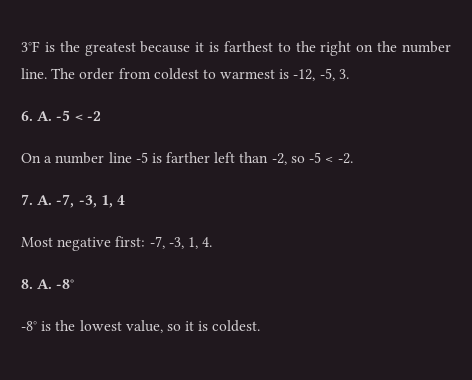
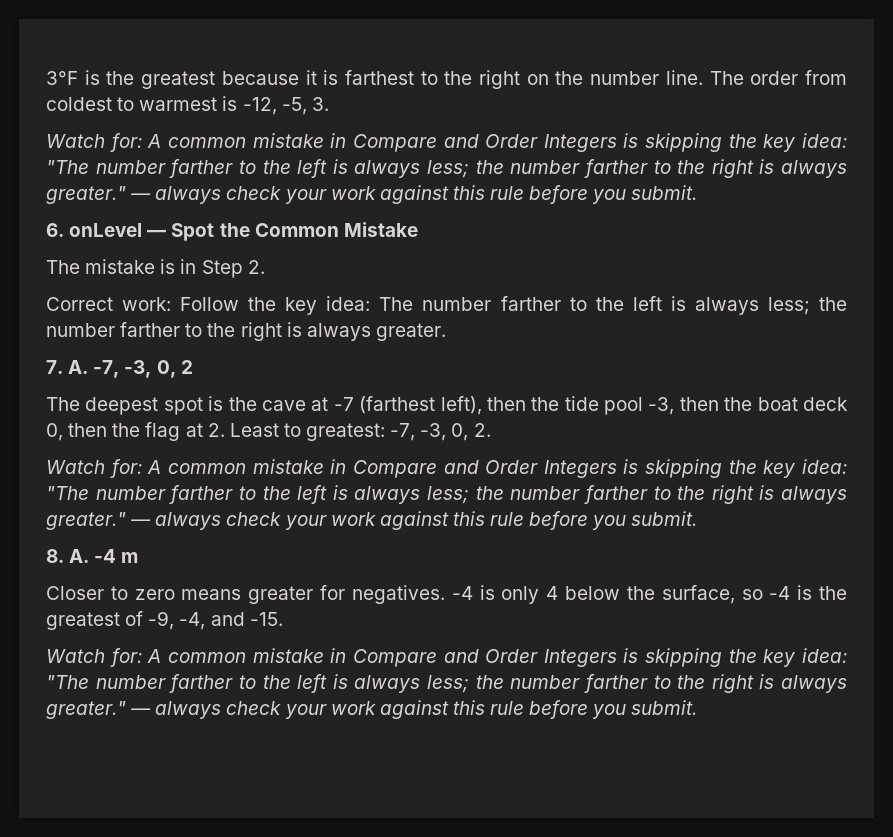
  The order from coldest to warmest is -12, -5, 3.
- 6. A. -5 < -2
- On a number line -5 is farther left than -2, so -5 < -2.
- 7. A. -7, -3, 1, 4
- Most negative first: -7, -3, 1, 4.
- 8. A. -8°
- -8° is the lowest value, so it is coldest.
+ Watch for: A common mistake in Compare and Order Integers is skipping the key idea: "The number farther to the left is always less; the number farther to the right is always greater." — always check your work against this rule before you submit.
+ 6. onLevel — Spot the Common Mistake
+ The mistake is in Step 2.
+ Correct work: Follow the key idea: The number farther to the left is always less; the number farther to the right is always greater.
+ 7. A. -7, -3, 0, 2
+ The deepest spot is the cave at -7 (farthest left), then the tide pool -3, then the boat deck 0, then the flag at 2. Least to greatest: -7, -3, 0, 2.
+ Watch for: A common mistake in Compare and Order Integers is skipping the key idea: "The number farther to the left is always less; the number farther to the right is always greater." — always check your work against this rule before you submit.
+ 8. A. -4 m
+ Closer to zero means greater for negatives. -4 is only 4 below the surface, so -4 is the greatest of -9, -4, and -15.
+ Watch for: A common mistake in Compare and Order Integers is skipping the key idea: "The number farther to the left is always less; the number farther to the right is always greater." — always check your work against this rule before you submit.

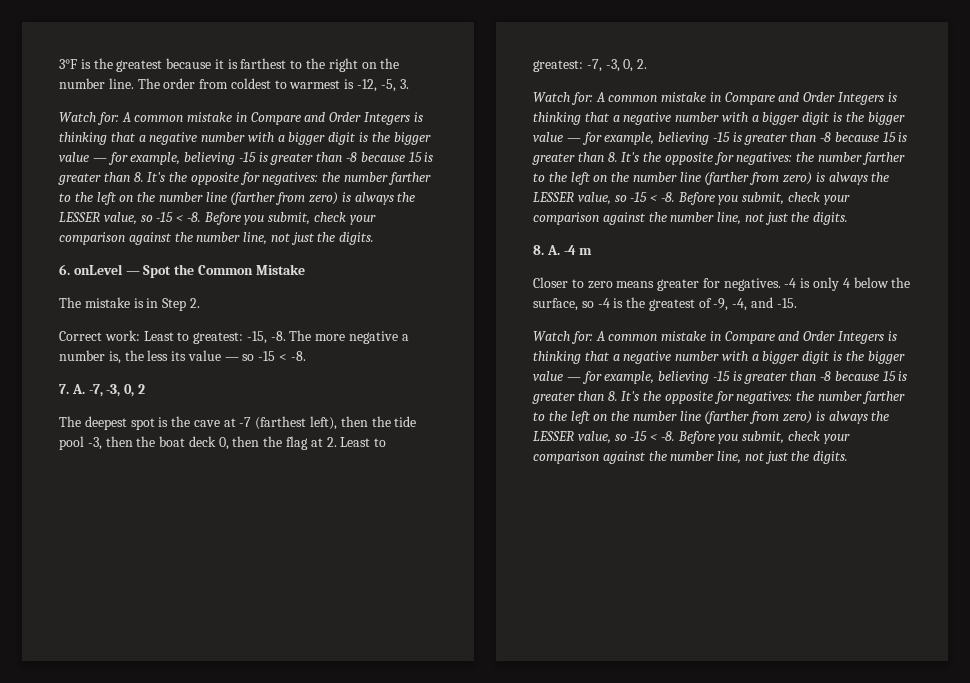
  The order from coldest to warmest is -12, -5, 3.
- Watch for: A common mistake in Compare and Order Integers is skipping the key idea: "The number farther to the left is always less; the number farther to the right is always greater." — always check your work against this rule before you submit.
+ Watch for: A common mistake in Compare and Order Integers is thinking that a negative number with a bigger digit is the bigger value — for example, believing -15 is greater than -8 because 15 is greater than 8. It's the opposite for negatives: the number farther to the left on the number line (farther from zero) is always the LESSER value, so -15 < -8. Before you submit, check your comparison against the number line, not just the digits.
- Correct work: Follow the key idea: The number farther to the left is always less; the number farther to the right is always greater.
+ Correct work: Least to greatest: -15, -8. The more negative a number is, the less its value — so -15 < -8.
  The deepest spot is the cave at -7 (farthest left), then the tide pool -3, then the boat deck 0, then the flag at 2. Least to greatest: -7, -3, 0, 2.
- Watch for: A common mistake in Compare and Order Integers is skipping the key idea: "The number farther to the left is always less; the number farther to the right is always greater." — always check your work against this rule before you submit.
+ Watch for: A common mistake in Compare and Order Integers is thinking that a negative number with a bigger digit is the bigger value — for example, believing -15 is greater than -8 because 15 is greater than 8. It's the opposite for negatives: the number farther to the left on the number line (farther from zero) is always the LESSER value, so -15 < -8. Before you submit, check your comparison against the number line, not just the digits.
  -4 is only 4 below the surface, so -4 is the greatest of -9, -4, and -15.
- Watch for: A common mistake in Compare and Order Integers is skipping the key idea: "The number farther to the left is always less; the number farther to the right is always greater." — always check your work against this rule before you submit.
+ Watch for: A common mistake in Compare and Order Integers is thinking that a negative number with a bigger digit is the bigger value — for example, believing -15 is greater than -8 because 15 is greater than 8. It's the opposite for negatives: the number farther to the left on the number line (farther from zero) is always the LESSER value, so -15 < -8. Before you submit, check your comparison against the number line, not just the digits.

